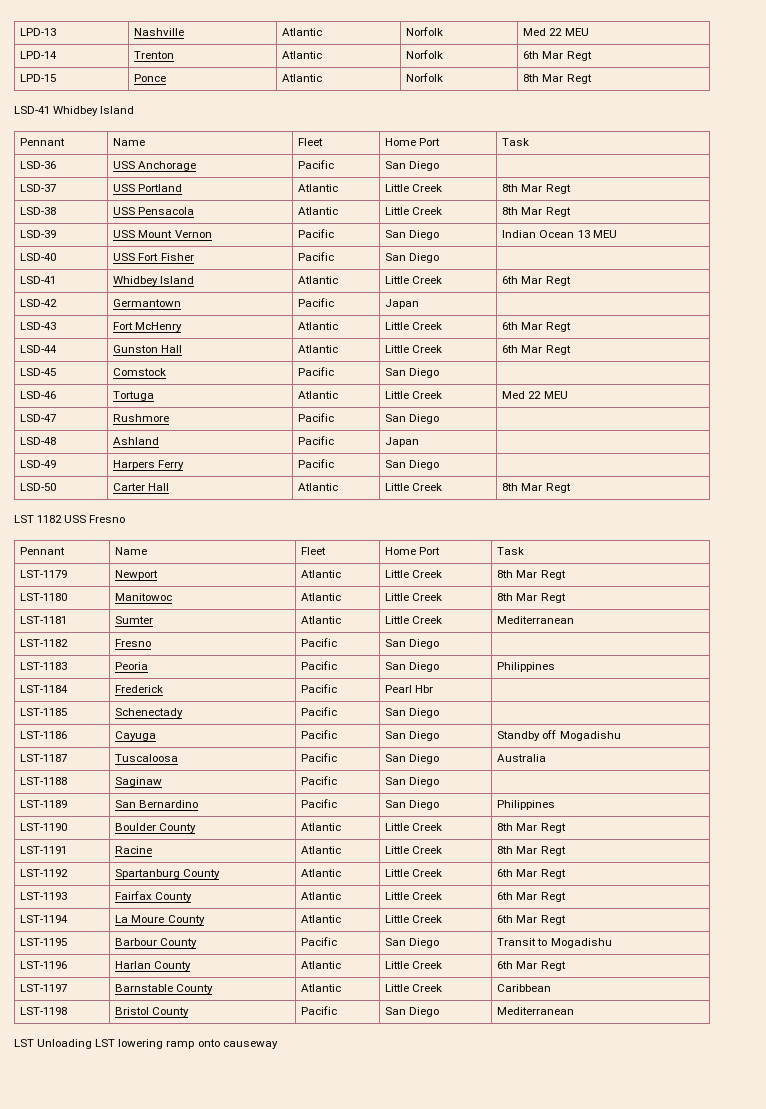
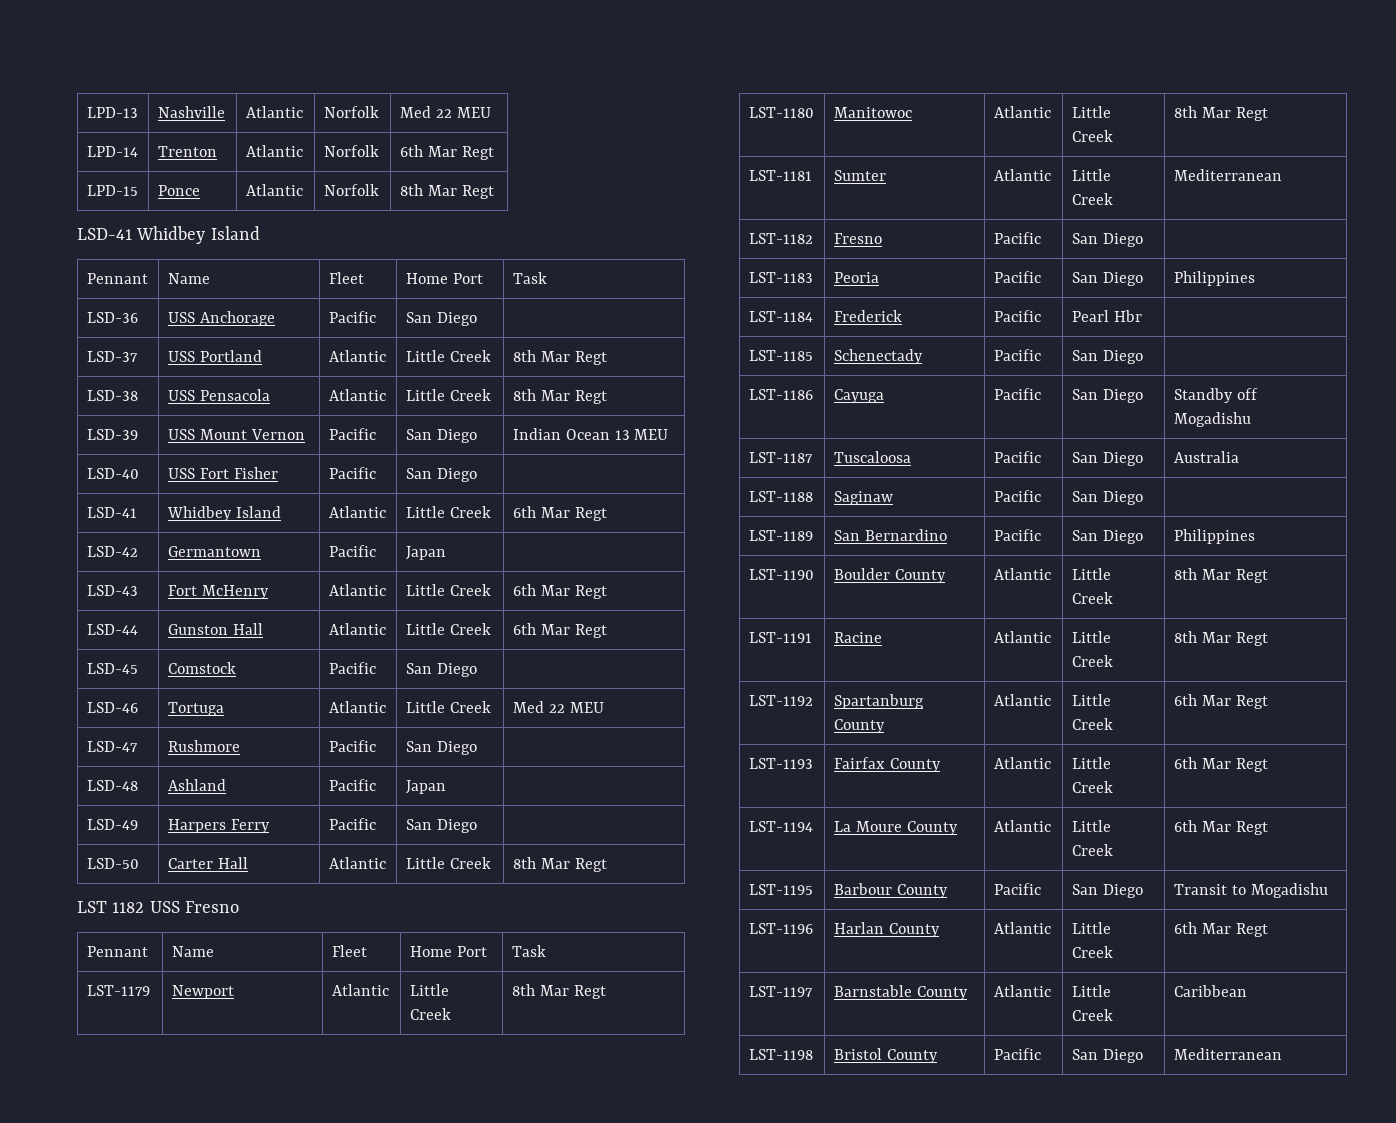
- LST Unloading LST lowering ramp onto causeway

